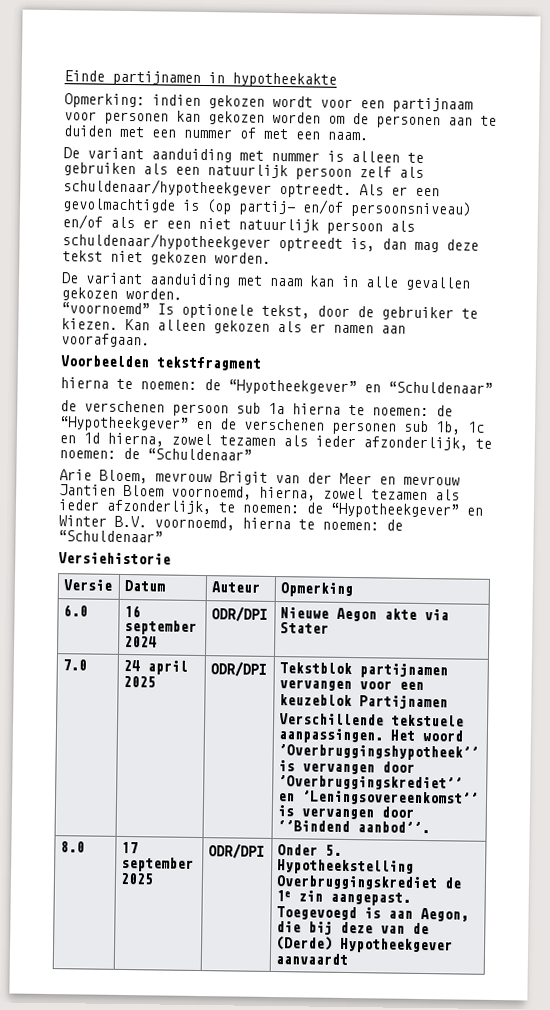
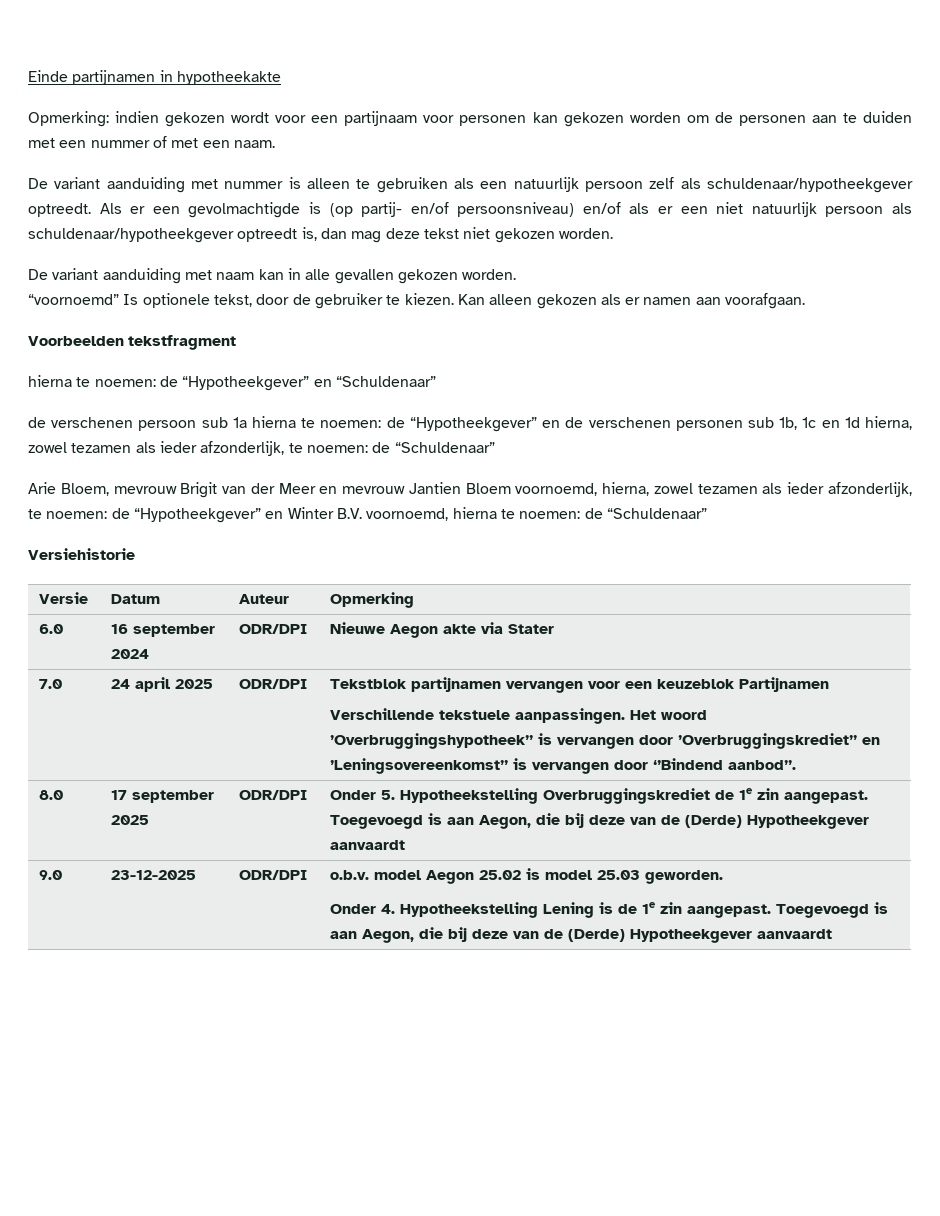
+ 9.0 | 23-12-2025 | ODR/DPI | o.b.v. model Aegon 25.02 is model 25.03 geworden.
+ Onder 4. Hypotheekstelling Lening is de 1e zin aangepast. Toegevoegd is aan Aegon, die bij deze van de (Derde) Hypotheekgever aanvaardt

